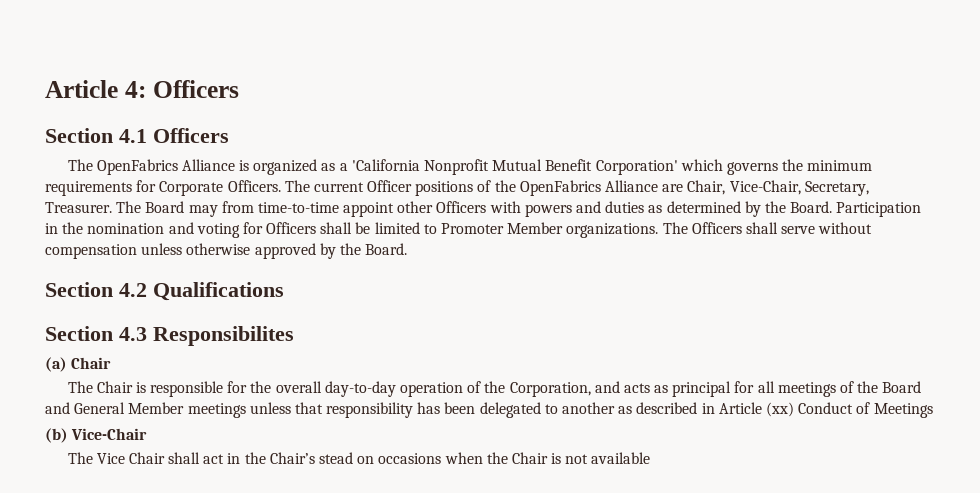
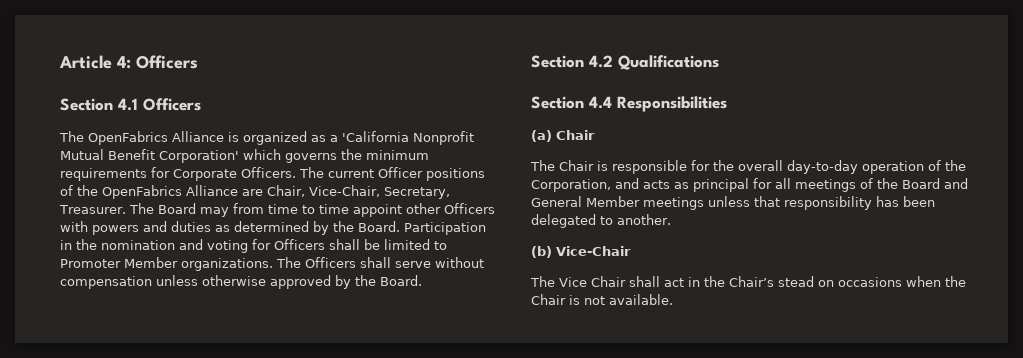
- The Board may from time-to-time appoint other Officers with powers and duties as determined by the Board.
+ The Board may from time to time appoint other Officers with powers and duties as determined by the Board.
- Section 4.3 Responsibilites
+ Section 4.4 Responsibilities
- The Chair is responsible for the overall day-to-day operation of the Corporation, and acts as principal for all meetings of the Board and General Member meetings unless that responsibility has been delegated to another as described in Article (xx) Conduct of Meetings
+ The Chair is responsible for the overall day-to-day operation of the Corporation, and acts as principal for all meetings of the Board and General Member meetings unless that responsibility has been delegated to another.
- The Vice Chair shall act in the Chair’s stead on occasions when the Chair is not available
+ The Vice Chair shall act in the Chair’s stead on occasions when the Chair is not available.

